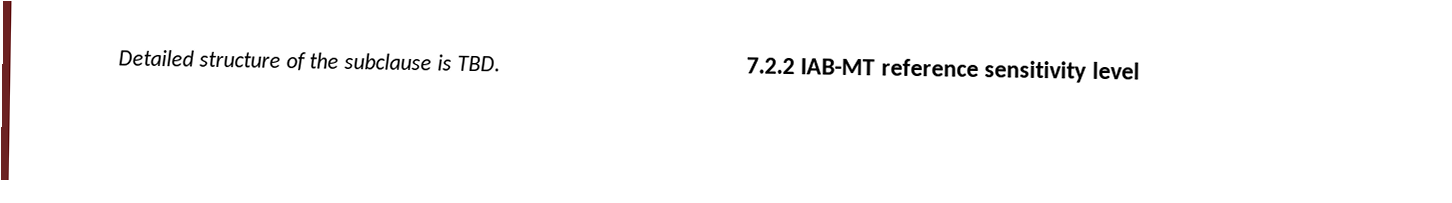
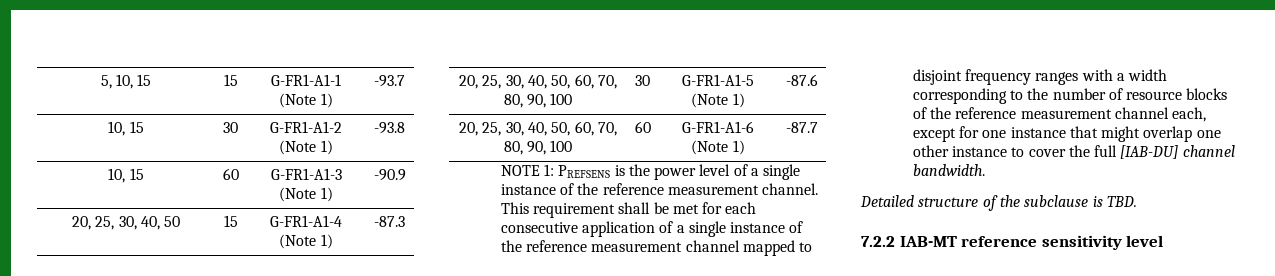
+ 5, 10, 15 | 15 | G-FR1-A1-1 (Note 1) | -93.7
+ 10, 15 | 30 | G-FR1-A1-2 (Note 1) | -93.8
+ 10, 15 | 60 | G-FR1-A1-3 (Note 1) | -90.9
+ 20, 25, 30, 40, 50 | 15 | G-FR1-A1-4 (Note 1) | -87.3
+ 20, 25, 30, 40, 50, 60, 70, 80, 90, 100 | 30 | G-FR1-A1-5 (Note 1) | -87.6
+ 20, 25, 30, 40, 50, 60, 70, 80, 90, 100 | 60 | G-FR1-A1-6 (Note 1) | -87.7
+ NOTE 1: PREFSENS is the power level of a single instance of the reference measurement channel. This requirement shall be met for each consecutive application of a single instance of the reference measurement channel mapped to disjoint frequency ranges with a width corresponding to the number of resource blocks of the reference measurement channel each, except for one instance that might overlap one other instance to cover the full [IAB-DU] channel bandwidth.

